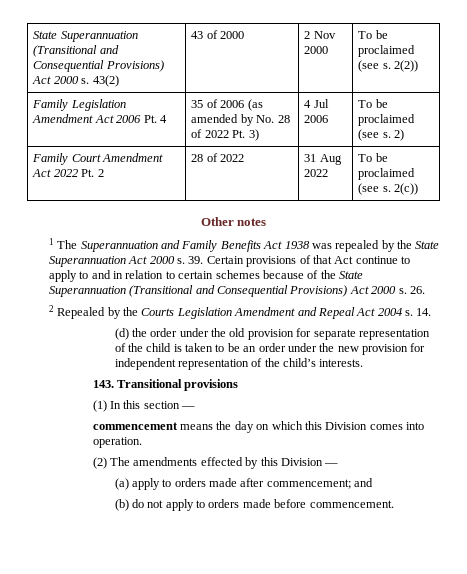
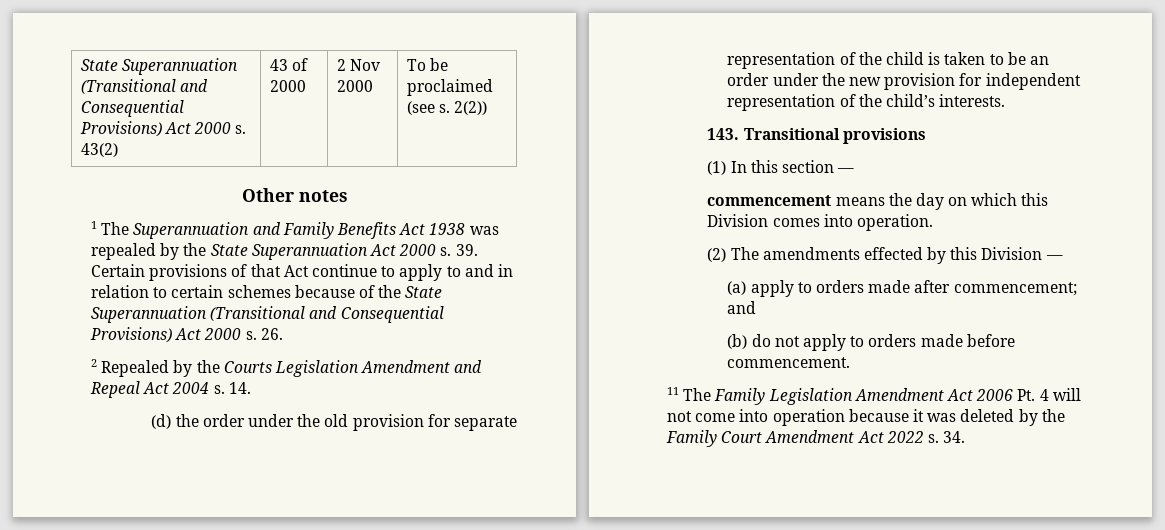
- Family Legislation Amendment Act 2006 Pt. 4 | 35 of 2006 (as amended by No. 28 of 2022 Pt. 3) | 4 Jul 2006 | To be proclaimed (see s. 2)
- Family Court Amendment Act 2022 Pt. 2 | 28 of 2022 | 31 Aug 2022 | To be proclaimed (see s. 2(c))
+ 11 The Family Legislation Amendment Act 2006 Pt. 4 will not come into operation because it was deleted by the Family Court Amendment Act 2022 s. 34.

